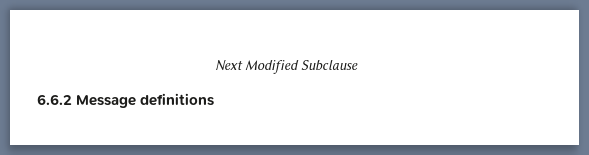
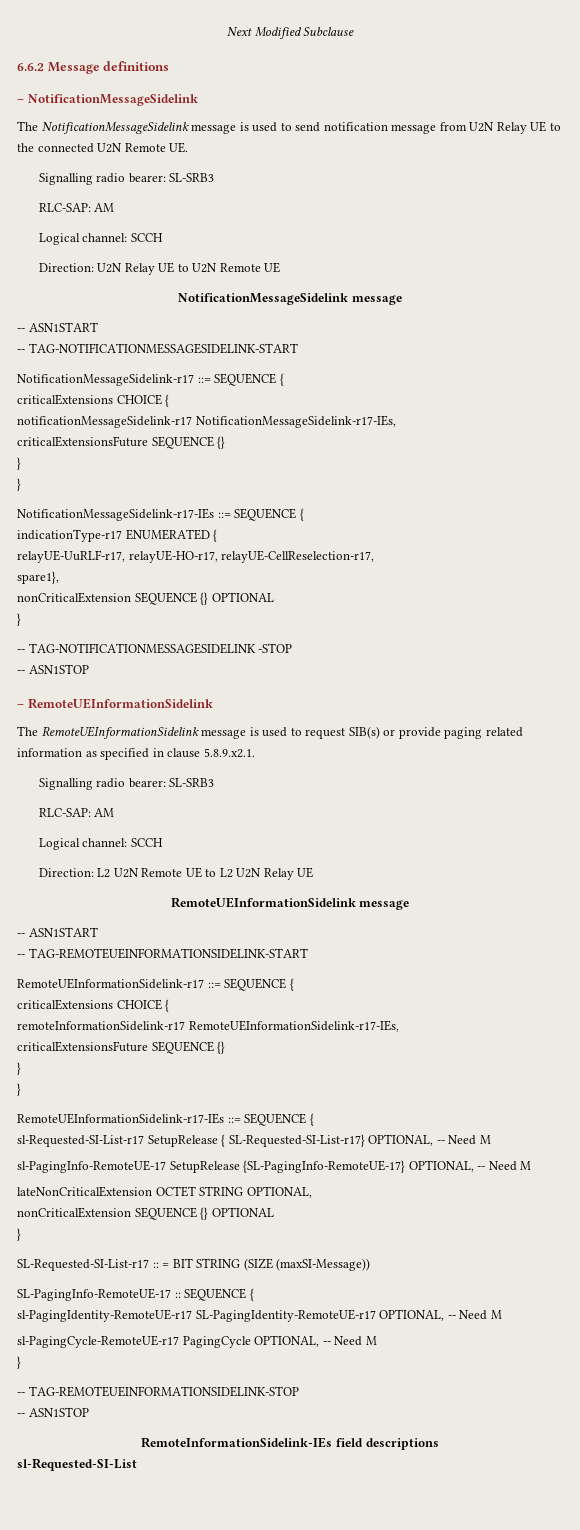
+ – NotificationMessageSidelink
+ The NotificationMessageSidelink message is used to send notification message from U2N Relay UE to the connected U2N Remote UE.
+ Signalling radio bearer: SL-SRB3
+ RLC-SAP: AM
+ Logical channel: SCCH
+ Direction: U2N Relay UE to U2N Remote UE
+ NotificationMessageSidelink message
+ -- ASN1START
+ -- TAG-NOTIFICATIONMESSAGESIDELINK-START
+ NotificationMessageSidelink-r17 ::= SEQUENCE {
+ criticalExtensions CHOICE {
+ notificationMessageSidelink-r17 NotificationMessageSidelink-r17-IEs,
+ criticalExtensionsFuture SEQUENCE {}
+ }
+ }
+ NotificationMessageSidelink-r17-IEs ::= SEQUENCE {
+ indicationType-r17 ENUMERATED {
+ relayUE-UuRLF-r17, relayUE-HO-r17, relayUE-CellReselection-r17,
+ spare1},
+ nonCriticalExtension SEQUENCE {} OPTIONAL
+ }
+ -- TAG-NOTIFICATIONMESSAGESIDELINK -STOP
+ -- ASN1STOP
+ – RemoteUEInformationSidelink
+ The RemoteUEInformationSidelink message is used to request SIB(s) or provide paging related information as specified in clause 5.8.9.x2.1.
+ Signalling radio bearer: SL-SRB3
+ RLC-SAP: AM
+ Logical channel: SCCH
+ Direction: L2 U2N Remote UE to L2 U2N Relay UE
+ RemoteUEInformationSidelink message
+ -- ASN1START
+ -- TAG-REMOTEUEINFORMATIONSIDELINK-START
+ RemoteUEInformationSidelink-r17 ::= SEQUENCE {
+ criticalExtensions CHOICE {
+ remoteInformationSidelink-r17 RemoteUEInformationSidelink-r17-IEs,
+ criticalExtensionsFuture SEQUENCE {}
+ }
+ }
+ RemoteUEInformationSidelink-r17-IEs ::= SEQUENCE {
+ sl-Requested-SI-List-r17 SetupRelease { SL-Requested-SI-List-r17} OPTIONAL, -- Need M
+ sl-PagingInfo-RemoteUE-17 SetupRelease {SL-PagingInfo-RemoteUE-17} OPTIONAL, -- Need M
+ lateNonCriticalExtension OCTET STRING OPTIONAL,
+ nonCriticalExtension SEQUENCE {} OPTIONAL
+ }
+ SL-Requested-SI-List-r17 :: = BIT STRING (SIZE (maxSI-Message))
+ SL-PagingInfo-RemoteUE-17 :: SEQUENCE {
+ sl-PagingIdentity-RemoteUE-r17 SL-PagingIdentity-RemoteUE-r17 OPTIONAL, -- Need M
+ sl-PagingCycle-RemoteUE-r17 PagingCycle OPTIONAL, -- Need M
+ }
+ -- TAG-REMOTEUEINFORMATIONSIDELINK-STOP
+ -- ASN1STOP
+ RemoteInformationSidelink-IEs field descriptions
+ sl-Requested-SI-List

